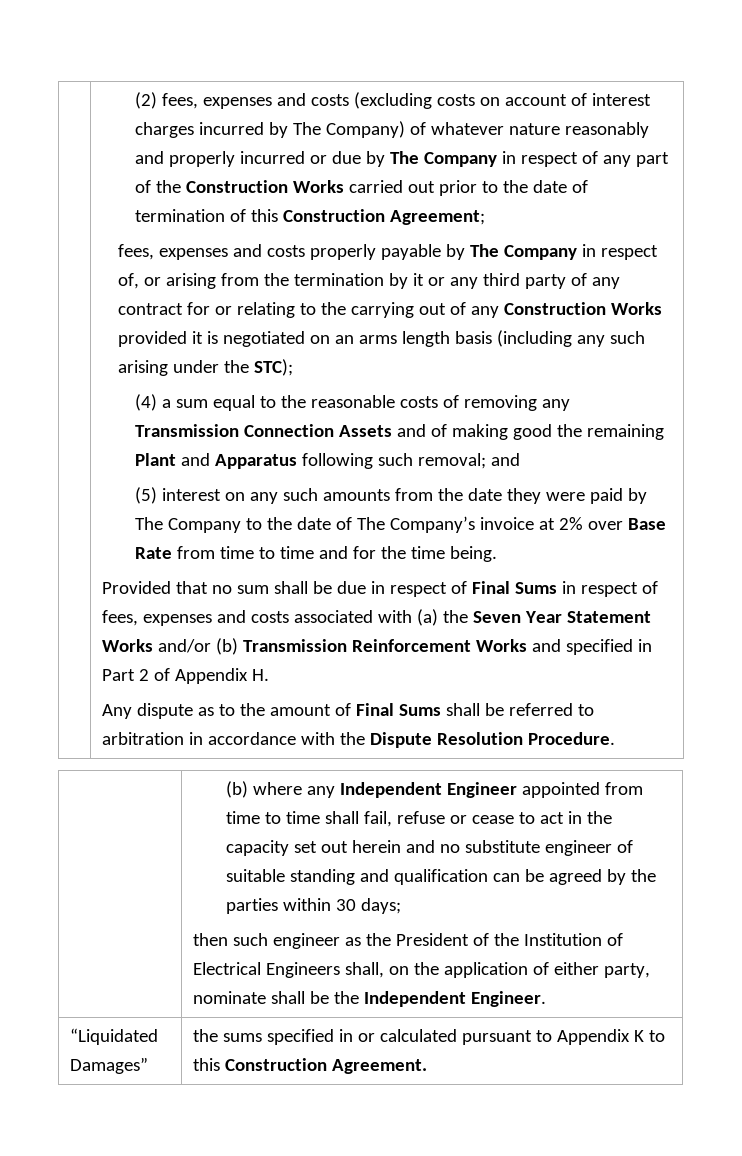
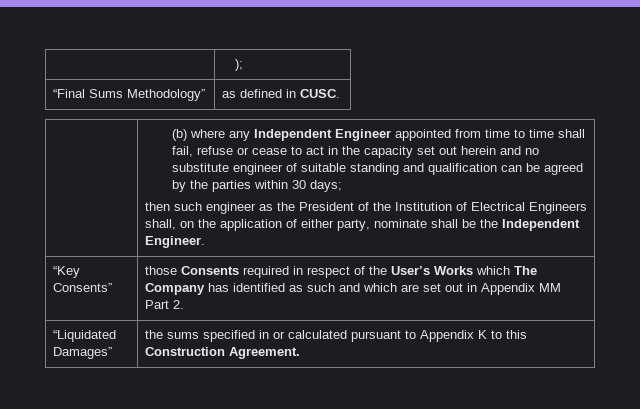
- (2) fees, expenses and costs (excluding costs on account of interest charges incurred by The Company) of whatever nature reasonably and properly incurred or due by The Company in respect of any part of the Construction Works carried out prior to the date of termination of this Construction Agreement;
- fees, expenses and costs properly payable by The Company in respect of, or arising from the termination by it or any third party of any contract for or relating to the carrying out of any Construction Works provided it is negotiated on an arms length basis (including any such arising under the STC);
- (4) a sum equal to the reasonable costs of removing any Transmission Connection Assets and of making good the remaining Plant and Apparatus following such removal; and
- (5) interest on any such amounts from the date they were paid by The Company to the date of The Company’s invoice at 2% over Base Rate from time to time and for the time being.
- Provided that no sum shall be due in respect of Final Sums in respect of fees, expenses and costs associated with (a) the Seven Year Statement Works and/or (b) Transmission Reinforcement Works and specified in Part 2 of Appendix H.
- Any dispute as to the amount of Final Sums shall be referred to arbitration in accordance with the Dispute Resolution Procedure.
+ );
+ “Final Sums Methodology” | as defined in CUSC.
+ “Key Consents” | those Consents required in respect of the User’s Works which The Company has identified as such and which are set out in Appendix MM Part 2.

